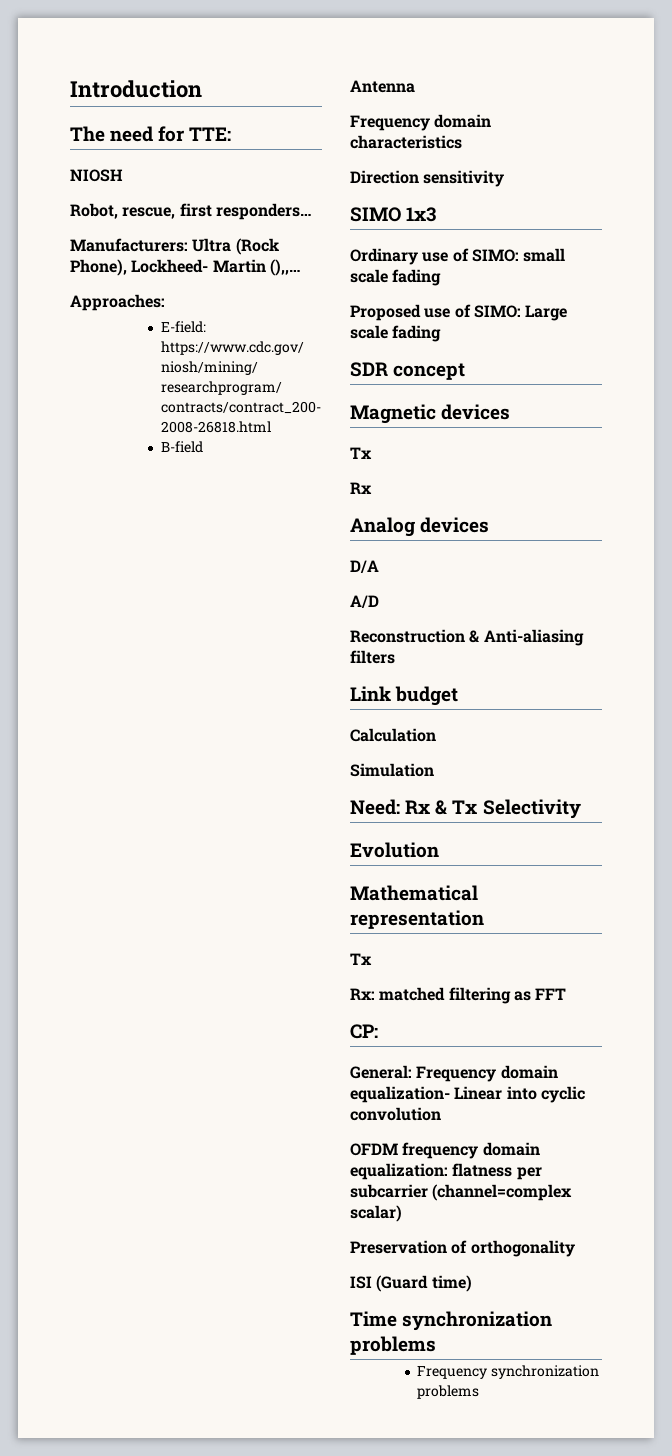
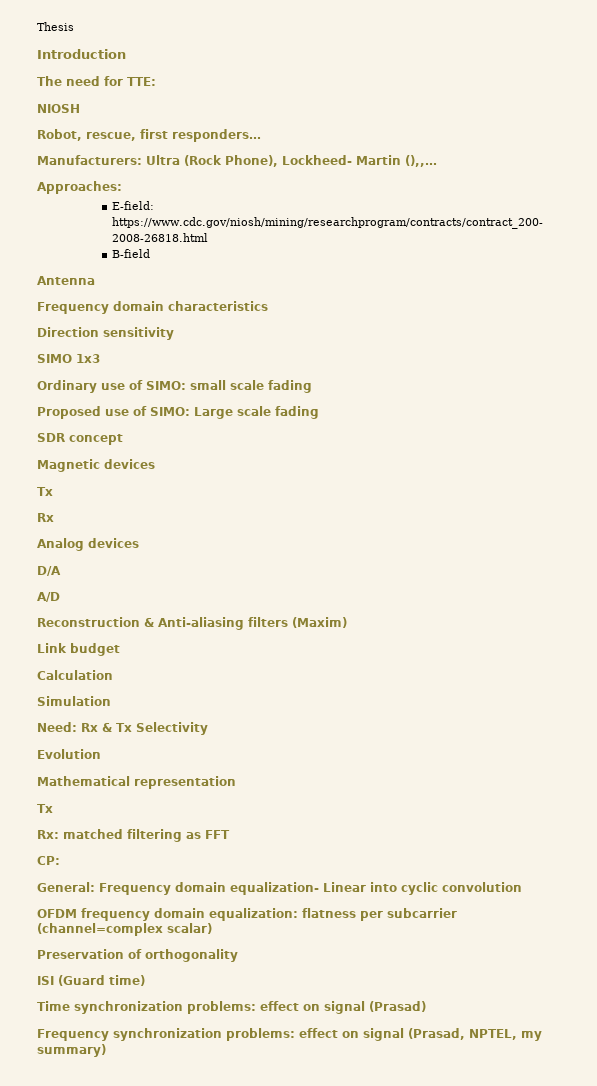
+ Thesis
- Reconstruction & Anti-aliasing filters
+ Reconstruction & Anti-aliasing filters (Maxim)
- Time synchronization problems
- Frequency synchronization problems
+ Time synchronization problems: effect on signal (Prasad)
+ Frequency synchronization problems: effect on signal (Prasad, NPTEL, my summary)

